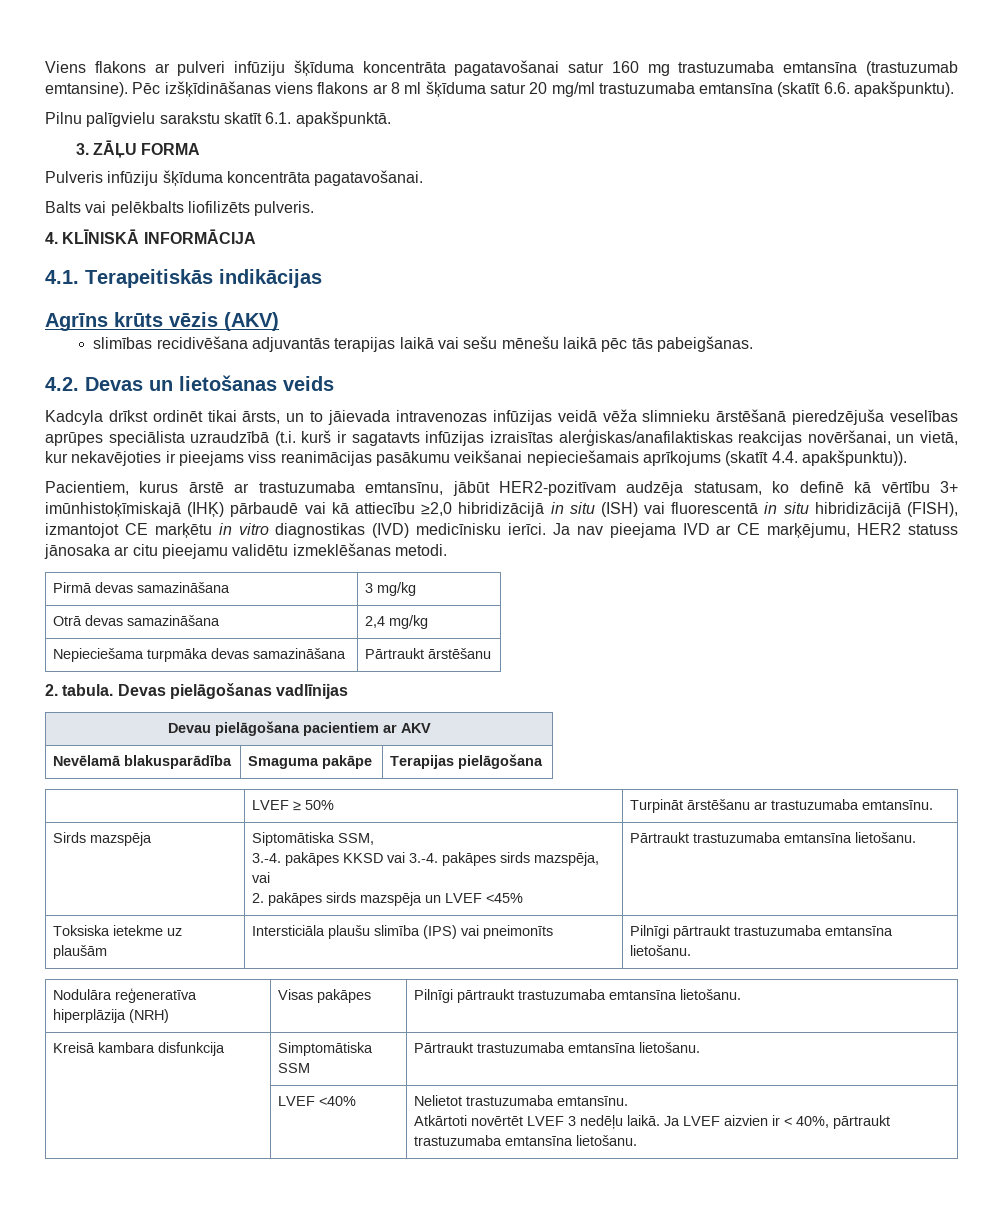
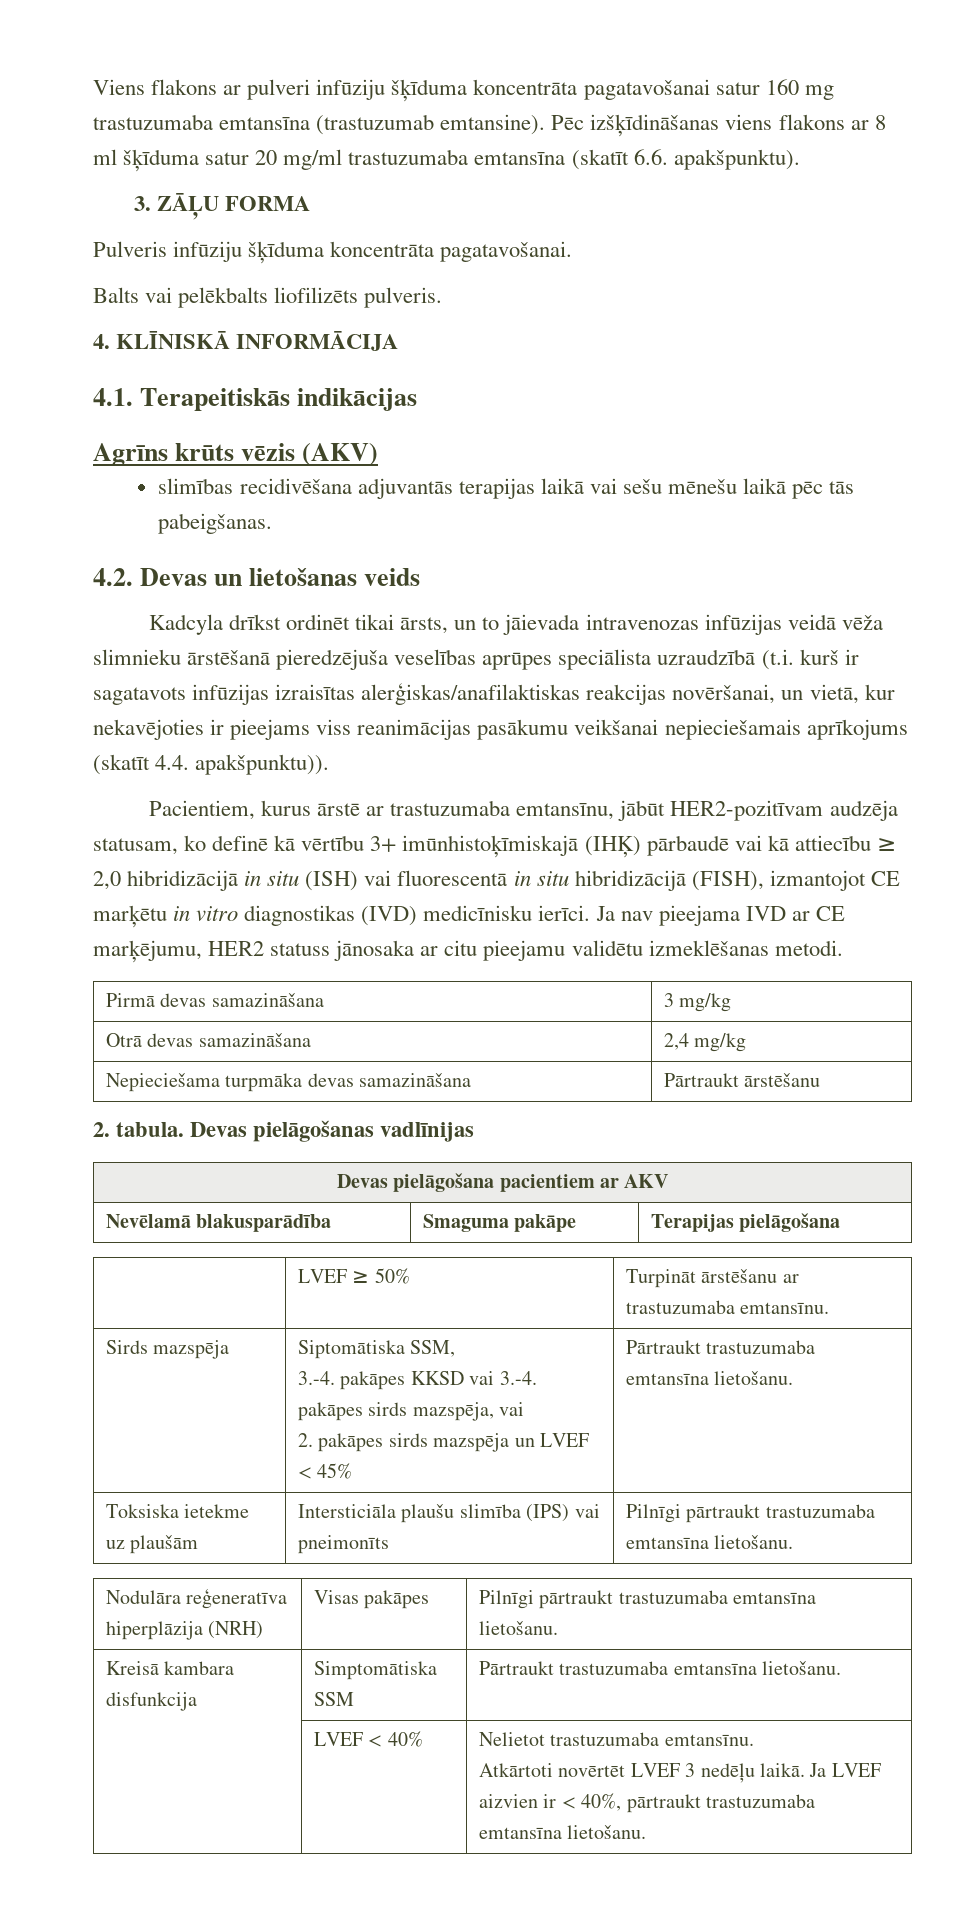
- Pilnu palīgvielu sarakstu skatīt 6.1. apakšpunktā.
- Kadcyla drīkst ordinēt tikai ārsts, un to jāievada intravenozas infūzijas veidā vēža slimnieku ārstēšanā pieredzējuša veselības aprūpes speciālista uzraudzībā (t.i. kurš ir sagatavts infūzijas izraisītas alerģiskas/anafilaktiskas reakcijas novēršanai, un vietā, kur nekavējoties ir pieejams viss reanimācijas pasākumu veikšanai nepieciešamais aprīkojums (skatīt 4.4. apakšpunktu)).
+ Kadcyla drīkst ordinēt tikai ārsts, un to jāievada intravenozas infūzijas veidā vēža slimnieku ārstēšanā pieredzējuša veselības aprūpes speciālista uzraudzībā (t.i. kurš ir sagatavots infūzijas izraisītas alerģiskas/anafilaktiskas reakcijas novēršanai, un vietā, kur nekavējoties ir pieejams viss reanimācijas pasākumu veikšanai nepieciešamais aprīkojums (skatīt 4.4. apakšpunktu)).
- Pacientiem, kurus ārstē ar trastuzumaba emtansīnu, jābūt HER2-pozitīvam audzēja statusam, ko definē kā vērtību 3+ imūnhistoķīmiskajā (IHĶ) pārbaudē vai kā attiecību ≥2,0 hibridizācijā in situ (ISH) vai fluorescentā in situ hibridizācijā (FISH), izmantojot CE marķētu in vitro diagnostikas (IVD) medicīnisku ierīci.
+ Pacientiem, kurus ārstē ar trastuzumaba emtansīnu, jābūt HER2-pozitīvam audzēja statusam, ko definē kā vērtību 3+ imūnhistoķīmiskajā (IHĶ) pārbaudē vai kā attiecību ≥ 2,0 hibridizācijā in situ (ISH) vai fluorescentā in situ hibridizācijā (FISH), izmantojot CE marķētu in vitro diagnostikas (IVD) medicīnisku ierīci.
- Devau pielāgošana pacientiem ar AKV
+ Devas pielāgošana pacientiem ar AKV
  Sirds mazspēja | Siptomātiska SSM,
  3.-4. pakāpes KKSD vai 3.-4. pakāpes sirds mazspēja, vai
- 2. pakāpes sirds mazspēja un LVEF <45% | Pārtraukt trastuzumaba emtansīna lietošanu.
+ 2. pakāpes sirds mazspēja un LVEF < 45% | Pārtraukt trastuzumaba emtansīna lietošanu.
- | LVEF <40% | Nelietot trastuzumaba emtansīnu.
+ | LVEF < 40% | Nelietot trastuzumaba emtansīnu.

